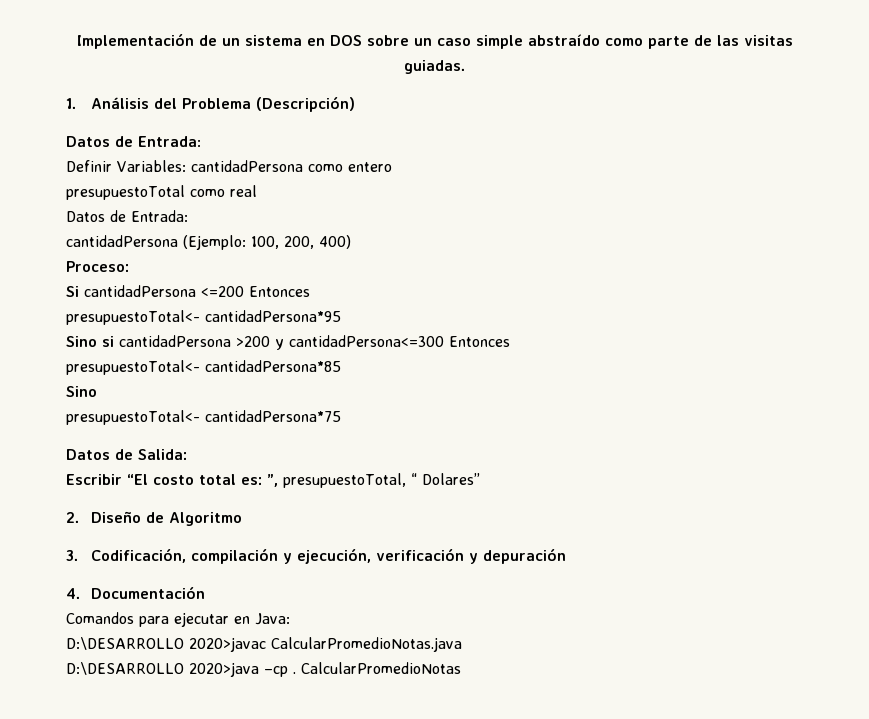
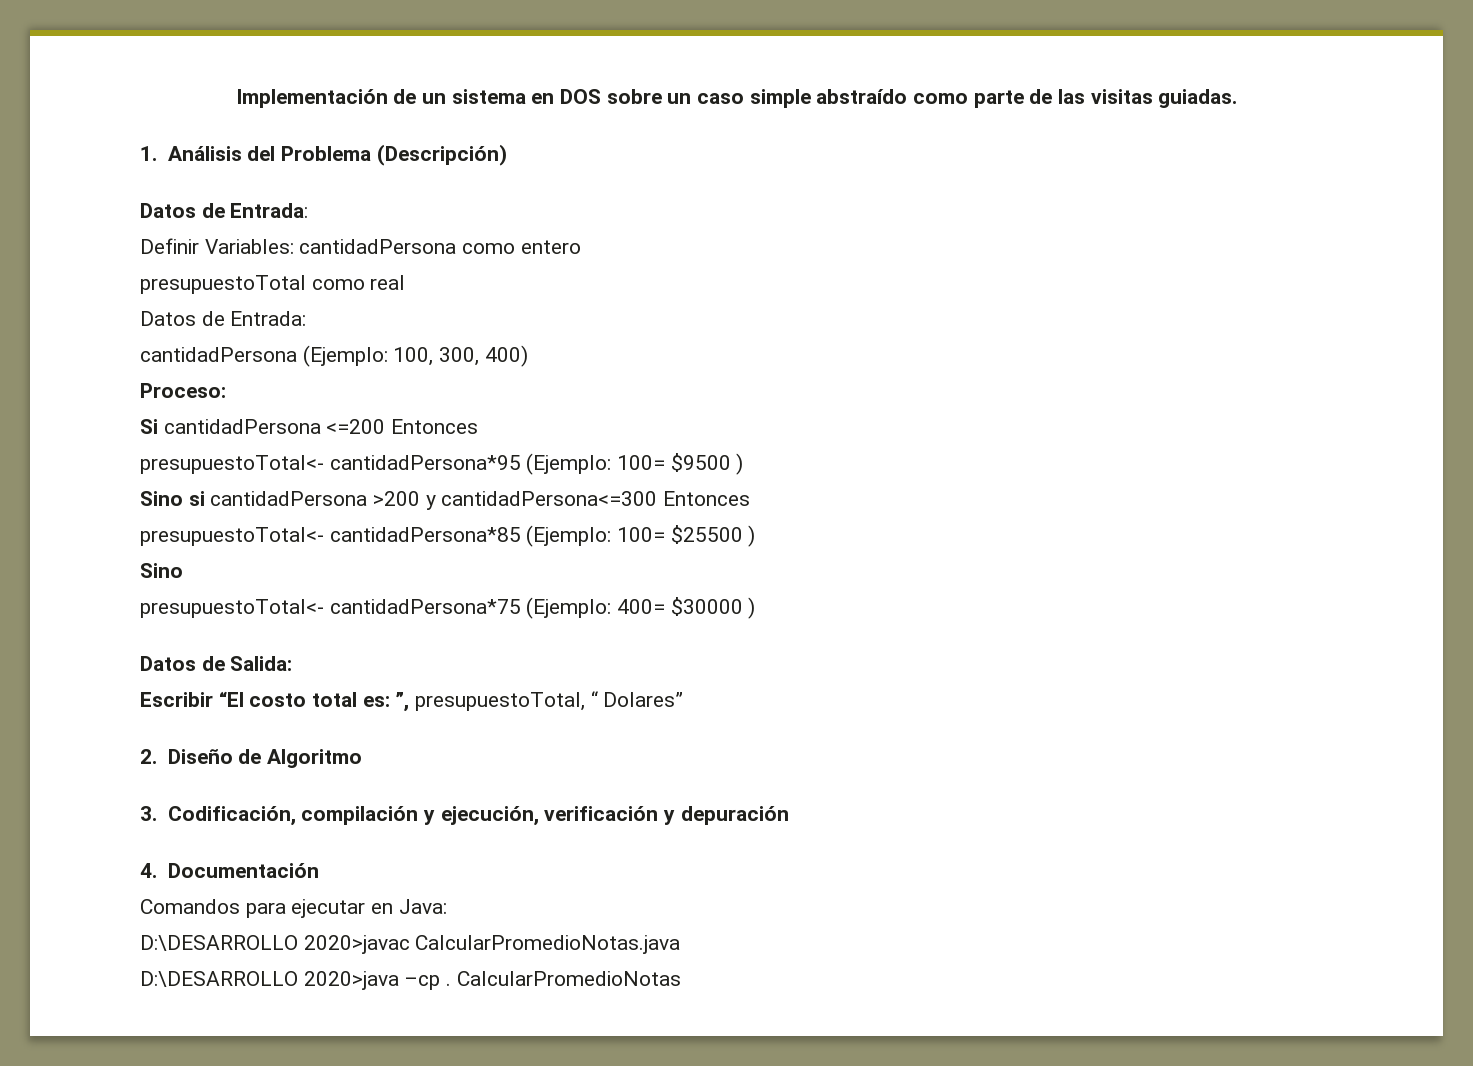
- cantidadPersona (Ejemplo: 100, 200, 400)
+ cantidadPersona (Ejemplo: 100, 300, 400)
- presupuestoTotal<- cantidadPersona*95
+ presupuestoTotal<- cantidadPersona*95 (Ejemplo: 100= $9500 )
- presupuestoTotal<- cantidadPersona*85
+ presupuestoTotal<- cantidadPersona*85 (Ejemplo: 100= $25500 )
- presupuestoTotal<- cantidadPersona*75
+ presupuestoTotal<- cantidadPersona*75 (Ejemplo: 400= $30000 )

